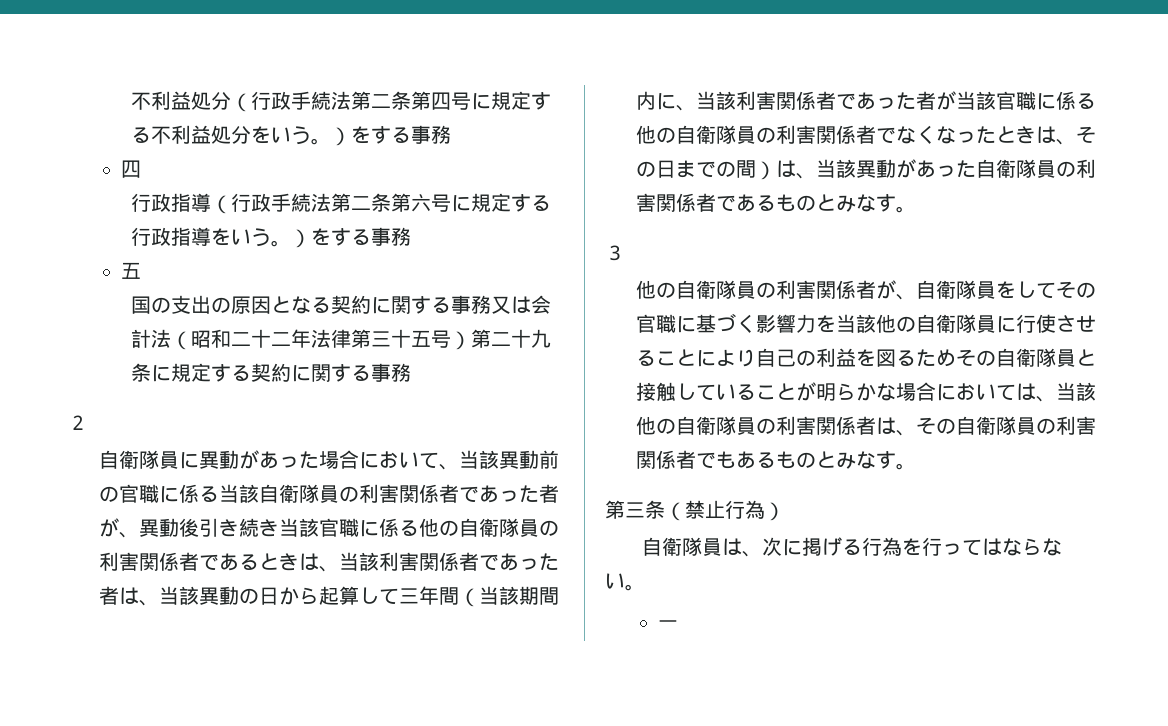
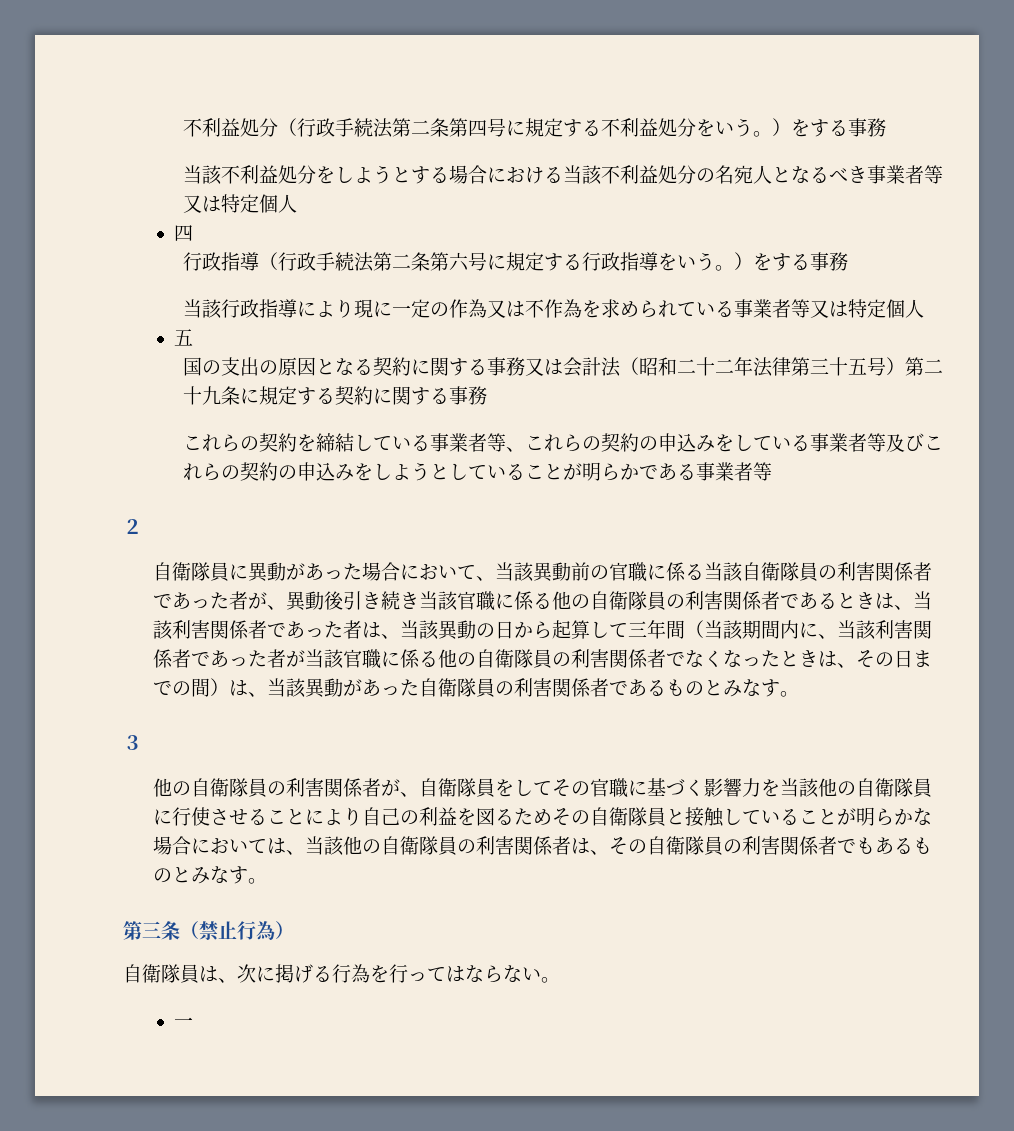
+ 当該不利益処分をしようとする場合における当該不利益処分の名宛人となるべき事業者等又は特定個人
+ 当該行政指導により現に一定の作為又は不作為を求められている事業者等又は特定個人
+ これらの契約を締結している事業者等、これらの契約の申込みをしている事業者等及びこれらの契約の申込みをしようとしていることが明らかである事業者等

